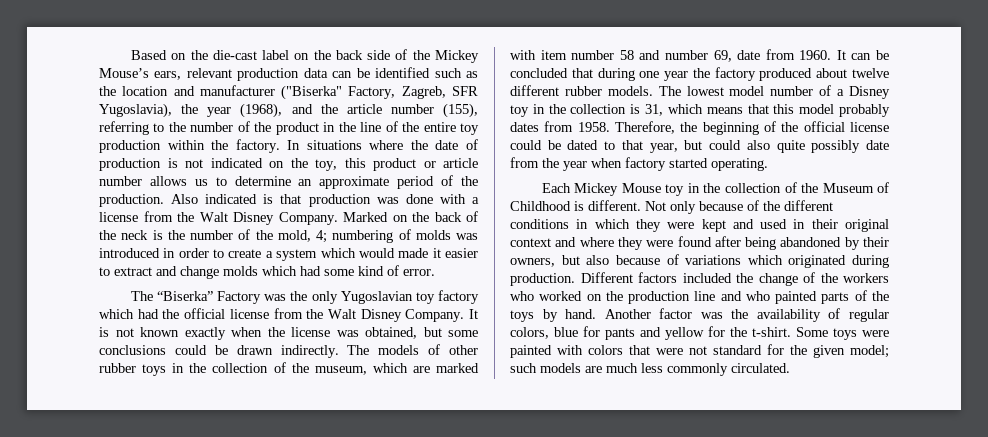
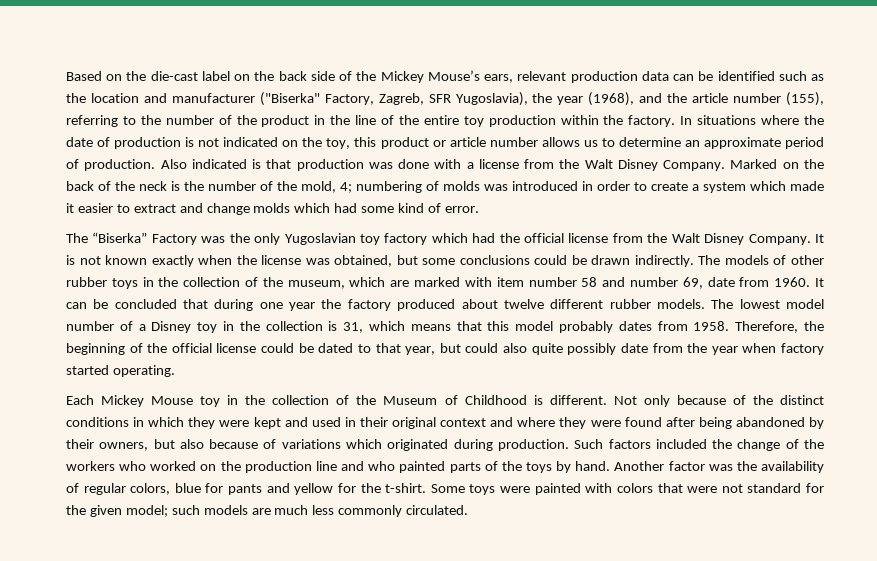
- In situations where the date of production is not indicated on the toy, this product or article number allows us to determine an approximate period of the production.
+ In situations where the date of production is not indicated on the toy, this product or article number allows us to determine an approximate period of production.
- Marked on the back of the neck is the number of the mold, 4; numbering of molds was introduced in order to create a system which would made it easier to extract and change molds which had some kind of error.
+ Marked on the back of the neck is the number of the mold, 4; numbering of molds was introduced in order to create a system which made it easier to extract and change molds which had some kind of error.
- Not only because of the different conditions in which they were kept and used in their original context and where they were found after being abandoned by their owners, but also because of variations which originated during production.
+ Not only because of the distinct conditions in which they were kept and used in their original context and where they were found after being abandoned by their owners, but also because of variations which originated during production.
- Different factors included the change of the workers who worked on the production line and who painted parts of the toys by hand.
+ Such factors included the change of the workers who worked on the production line and who painted parts of the toys by hand.

